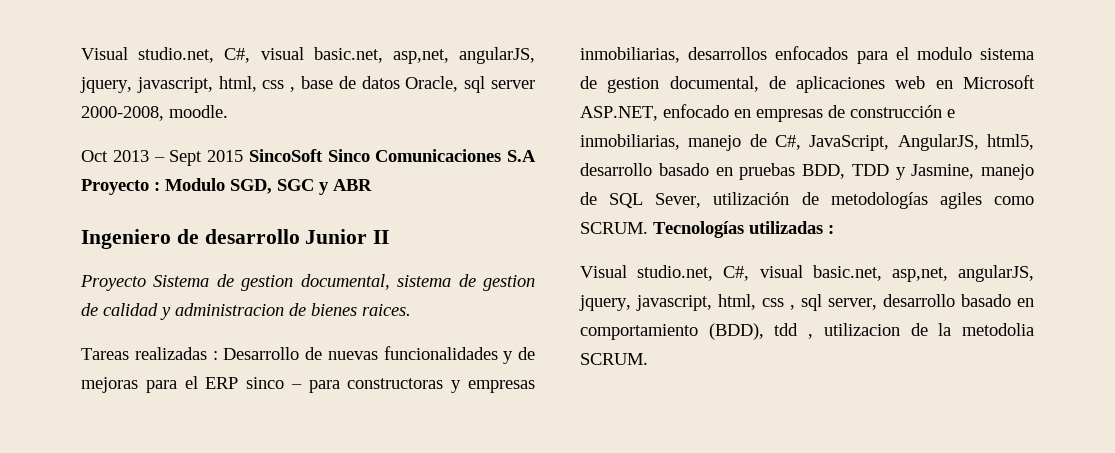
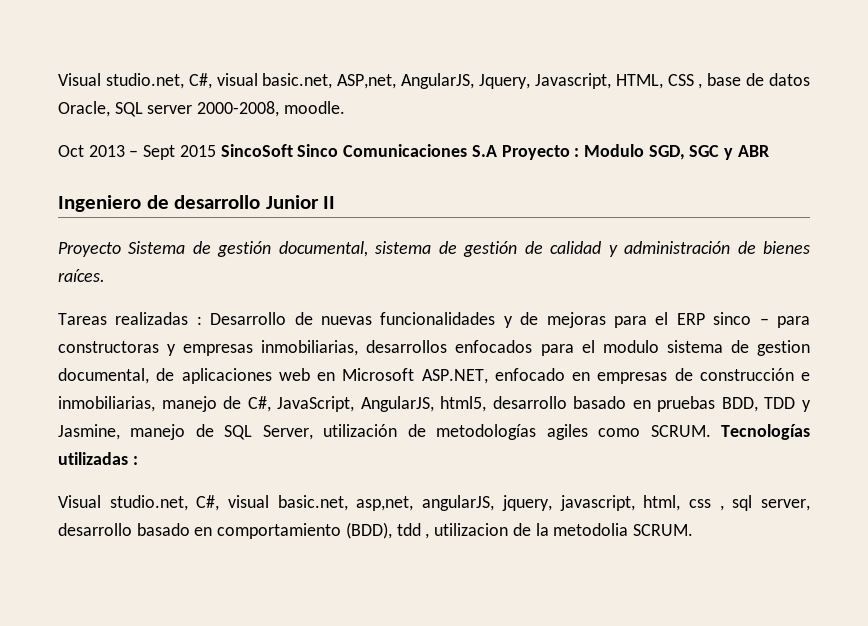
- Visual studio.net, C#, visual basic.net, asp,net, angularJS, jquery, javascript, html, css , base de datos Oracle, sql server 2000-2008, moodle.
+ Visual studio.net, C#, visual basic.net, ASP,net, AngularJS, Jquery, Javascript, HTML, CSS , base de datos Oracle, SQL server 2000-2008, moodle.
- Proyecto Sistema de gestion documental, sistema de gestion de calidad y administracion de bienes raices.
+ Proyecto Sistema de gestión documental, sistema de gestión de calidad y administración de bienes raíces.
- Desarrollo de nuevas funcionalidades y de mejoras para el ERP sinco – para constructoras y empresas inmobiliarias, desarrollos enfocados para el modulo sistema de gestion documental, de aplicaciones web en Microsoft ASP.NET, enfocado en empresas de construcción e inmobiliarias, manejo de C#, JavaScript, AngularJS, html5, desarrollo basado en pruebas BDD, TDD y Jasmine, manejo de SQL Sever, utilización de metodologías agiles como SCRUM.
+ Desarrollo de nuevas funcionalidades y de mejoras para el ERP sinco – para constructoras y empresas inmobiliarias, desarrollos enfocados para el modulo sistema de gestion documental, de aplicaciones web en Microsoft ASP.NET, enfocado en empresas de construcción e inmobiliarias, manejo de C#, JavaScript, AngularJS, html5, desarrollo basado en pruebas BDD, TDD y Jasmine, manejo de SQL Server, utilización de metodologías agiles como SCRUM.

